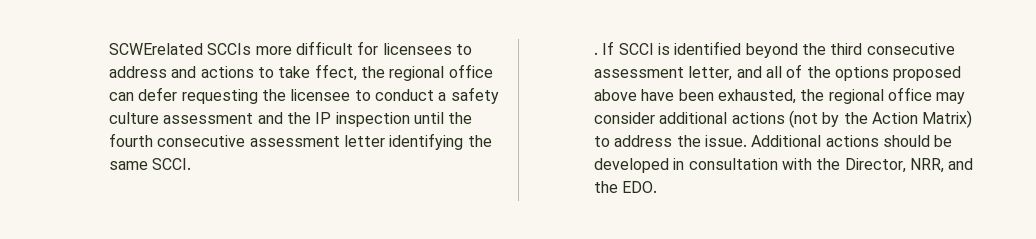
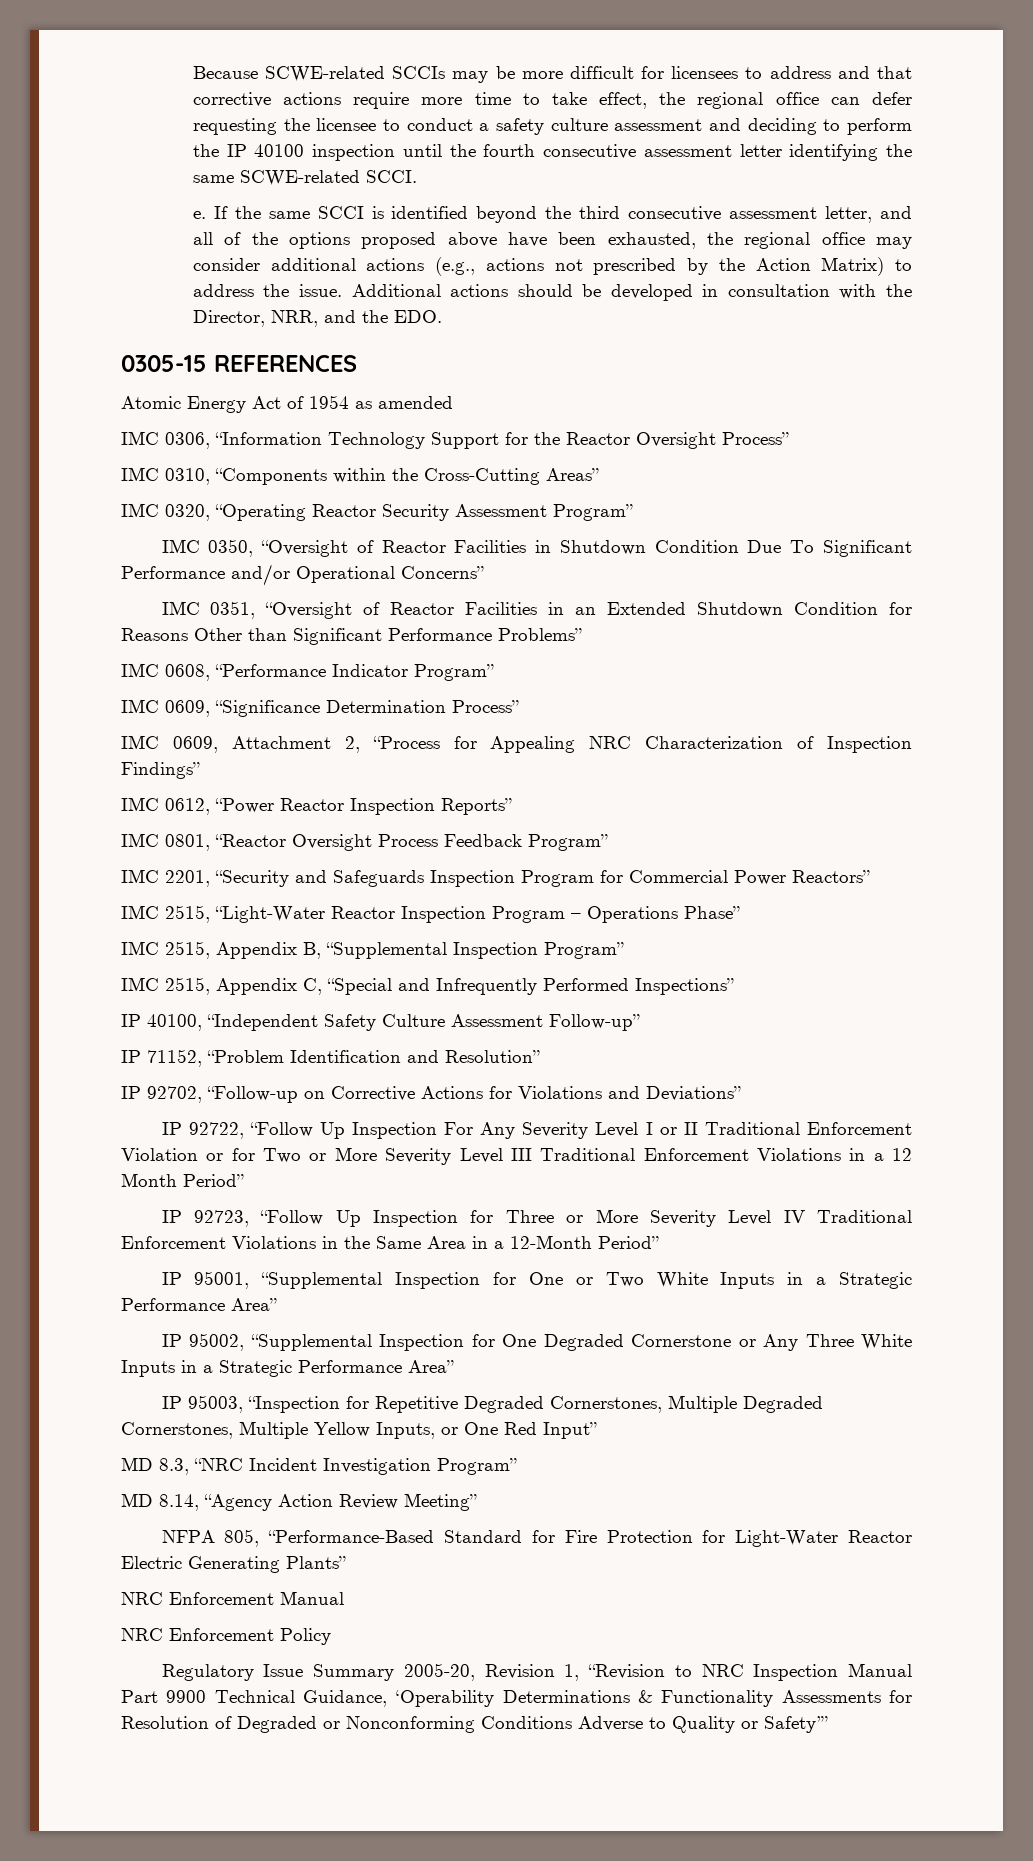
- SCWErelated SCCIs more difficult for licensees to address and actions to take ffect, the regional office can defer requesting the licensee to conduct a safety culture assessment and the IP inspection until the fourth consecutive assessment letter identifying the same SCCI.
+ Because SCWE-related SCCIs may be more difficult for licensees to address and that corrective actions require more time to take effect, the regional office can defer requesting the licensee to conduct a safety culture assessment and deciding to perform the IP 40100 inspection until the fourth consecutive assessment letter identifying the same SCWE-related SCCI.
- . If SCCI is identified beyond the third consecutive assessment letter, and all of the options proposed above have been exhausted, the regional office may consider additional actions (not by the Action Matrix) to address the issue.
+ e. If the same SCCI is identified beyond the third consecutive assessment letter, and all of the options proposed above have been exhausted, the regional office may consider additional actions (e.g., actions not prescribed by the Action Matrix) to address the issue.
+ 0305-15 REFERENCES
+ Atomic Energy Act of 1954 as amended
+ IMC 0306, “Information Technology Support for the Reactor Oversight Process”
+ IMC 0310, “Components within the Cross-Cutting Areas”
+ IMC 0320, “Operating Reactor Security Assessment Program”
+ IMC 0350, “Oversight of Reactor Facilities in Shutdown Condition Due To Significant Performance and/or Operational Concerns”
+ IMC 0351, “Oversight of Reactor Facilities in an Extended Shutdown Condition for Reasons Other than Significant Performance Problems”
+ IMC 0608, “Performance Indicator Program”
+ IMC 0609, “Significance Determination Process”
+ IMC 0609, Attachment 2, “Process for Appealing NRC Characterization of Inspection Findings”
+ IMC 0612, “Power Reactor Inspection Reports”
+ IMC 0801, “Reactor Oversight Process Feedback Program”
+ IMC 2201, “Security and Safeguards Inspection Program for Commercial Power Reactors”
+ IMC 2515, “Light-Water Reactor Inspection Program – Operations Phase”
+ IMC 2515, Appendix B, “Supplemental Inspection Program”
+ IMC 2515, Appendix C, “Special and Infrequently Performed Inspections”
+ IP 40100, “Independent Safety Culture Assessment Follow-up”
+ IP 71152, “Problem Identification and Resolution”
+ IP 92702, “Follow-up on Corrective Actions for Violations and Deviations”
+ IP 92722, “Follow Up Inspection For Any Severity Level I or II Traditional Enforcement Violation or for Two or More Severity Level III Traditional Enforcement Violations in a 12 Month Period”
+ IP 92723, “Follow Up Inspection for Three or More Severity Level IV Traditional Enforcement Violations in the Same Area in a 12-Month Period”
+ IP 95001, “Supplemental Inspection for One or Two White Inputs in a Strategic Performance Area”
+ IP 95002, “Supplemental Inspection for One Degraded Cornerstone or Any Three White Inputs in a Strategic Performance Area”
+ IP 95003, “Inspection for Repetitive Degraded Cornerstones, Multiple Degraded Cornerstones, Multiple Yellow Inputs, or One Red Input”
+ MD 8.3, “NRC Incident Investigation Program”
+ MD 8.14, “Agency Action Review Meeting”
+ NFPA 805, “Performance-Based Standard for Fire Protection for Light-Water Reactor Electric Generating Plants”
+ NRC Enforcement Manual
+ NRC Enforcement Policy
+ Regulatory Issue Summary 2005-20, Revision 1, “Revision to NRC Inspection Manual Part 9900 Technical Guidance, ‘Operability Determinations & Functionality Assessments for Resolution of Degraded or Nonconforming Conditions Adverse to Quality or Safety’”

